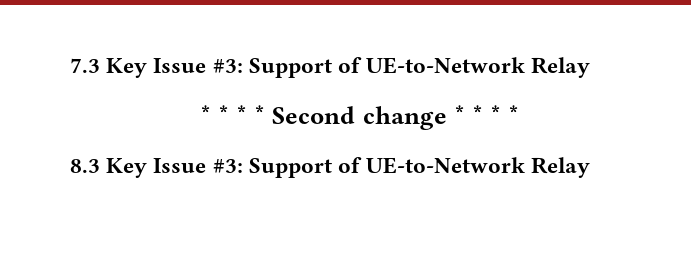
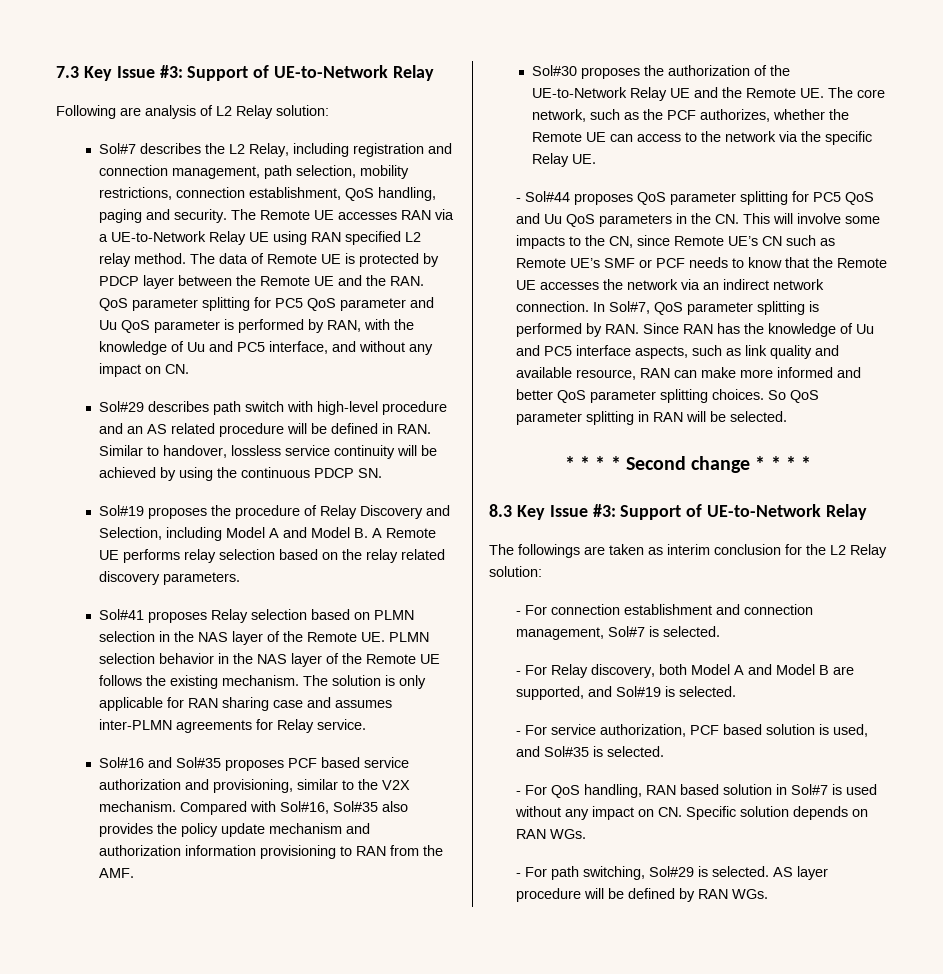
+ Following are analysis of L2 Relay solution:
+ Sol#7 describes the L2 Relay, including registration and connection management, path selection, mobility restrictions, connection establishment, QoS handling, paging and security. The Remote UE accesses RAN via a UE-to-Network Relay UE using RAN specified L2 relay method. The data of Remote UE is protected by PDCP layer between the Remote UE and the RAN. QoS parameter splitting for PC5 QoS parameter and Uu QoS parameter is performed by RAN, with the knowledge of Uu and PC5 interface, and without any impact on CN.
+ Sol#29 describes path switch with high-level procedure and an AS related procedure will be defined in RAN. Similar to handover, lossless service continuity will be achieved by using the continuous PDCP SN.
+ Sol#19 proposes the procedure of Relay Discovery and Selection, including Model A and Model B. A Remote UE performs relay selection based on the relay related discovery parameters.
+ Sol#41 proposes Relay selection based on PLMN selection in the NAS layer of the Remote UE. PLMN selection behavior in the NAS layer of the Remote UE follows the existing mechanism. The solution is only applicable for RAN sharing case and assumes inter-PLMN agreements for Relay service.
+ Sol#16 and Sol#35 proposes PCF based service authorization and provisioning, similar to the V2X mechanism. Compared with Sol#16, Sol#35 also provides the policy update mechanism and authorization information provisioning to RAN from the AMF.
+ Sol#30 proposes the authorization of the UE-to-Network Relay UE and the Remote UE. The core network, such as the PCF authorizes, whether the Remote UE can access to the network via the specific Relay UE.
+ - Sol#44 proposes QoS parameter splitting for PC5 QoS and Uu QoS parameters in the CN. This will involve some impacts to the CN, since Remote UE’s CN such as Remote UE’s SMF or PCF needs to know that the Remote UE accesses the network via an indirect network connection. In Sol#7, QoS parameter splitting is performed by RAN. Since RAN has the knowledge of Uu and PC5 interface aspects, such as link quality and available resource, RAN can make more informed and better QoS parameter splitting choices. So QoS parameter splitting in RAN will be selected.
+ The followings are taken as interim conclusion for the L2 Relay solution:
+ - For connection establishment and connection management, Sol#7 is selected.
+ - For Relay discovery, both Model A and Model B are supported, and Sol#19 is selected.
+ - For service authorization, PCF based solution is used, and Sol#35 is selected.
+ - For QoS handling, RAN based solution in Sol#7 is used without any impact on CN. Specific solution depends on RAN WGs.
+ - For path switching, Sol#29 is selected. AS layer procedure will be defined by RAN WGs.

